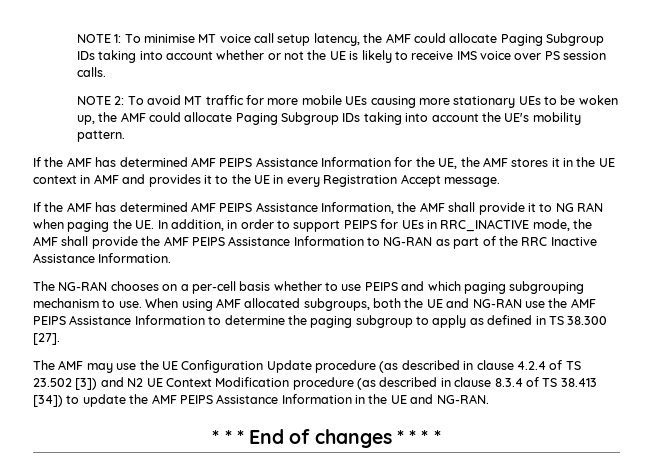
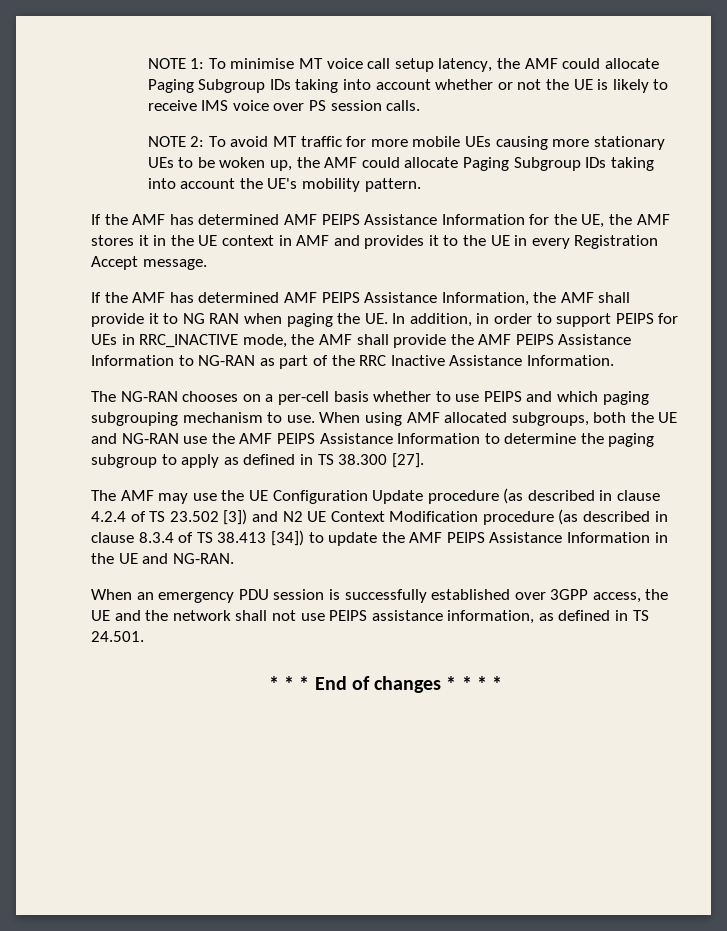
+ When an emergency PDU session is successfully established over 3GPP access, the UE and the network shall not use PEIPS assistance information, as defined in TS 24.501.

